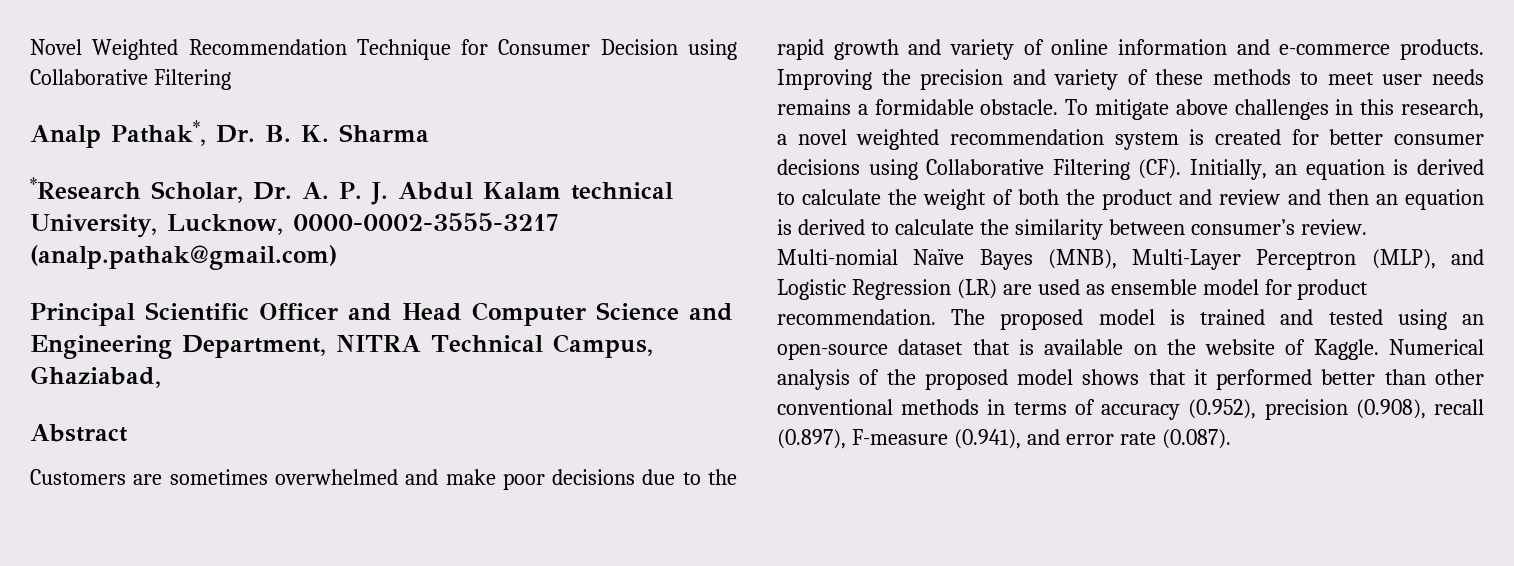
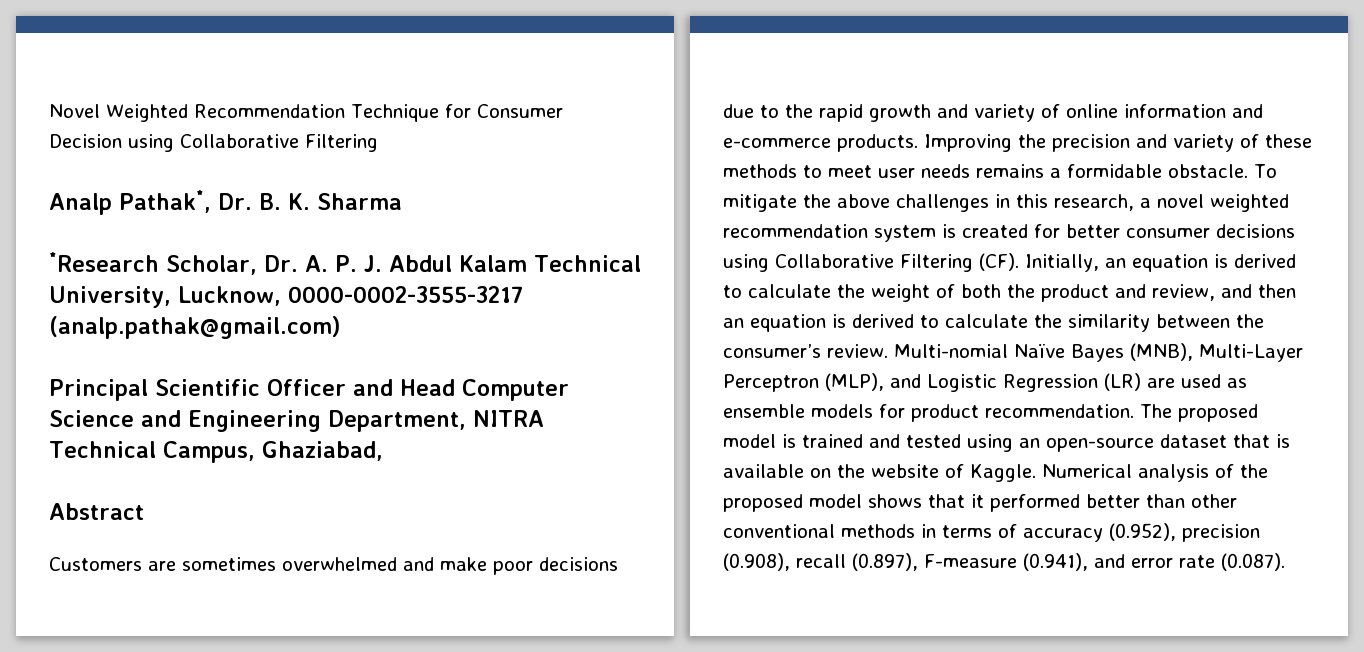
- *Research Scholar, Dr. A. P. J. Abdul Kalam technical University, Lucknow, 0000-0002-3555-3217 (analp.pathak@gmail.com)
+ *Research Scholar, Dr. A. P. J. Abdul Kalam Technical University, Lucknow, 0000-0002-3555-3217 (analp.pathak@gmail.com)
- To mitigate above challenges in this research, a novel weighted recommendation system is created for better consumer decisions using Collaborative Filtering (CF). Initially, an equation is derived to calculate the weight of both the product and review and then an equation is derived to calculate the similarity between consumer’s review.
+ To mitigate the above challenges in this research, a novel weighted recommendation system is created for better consumer decisions using Collaborative Filtering (CF). Initially, an equation is derived to calculate the weight of both the product and review, and then an equation is derived to calculate the similarity between the consumer’s review.
- Multi-nomial Naïve Bayes (MNB), Multi-Layer Perceptron (MLP), and Logistic Regression (LR) are used as ensemble model for product recommendation.
+ Multi-nomial Naïve Bayes (MNB), Multi-Layer Perceptron (MLP), and Logistic Regression (LR) are used as ensemble models for product recommendation.

